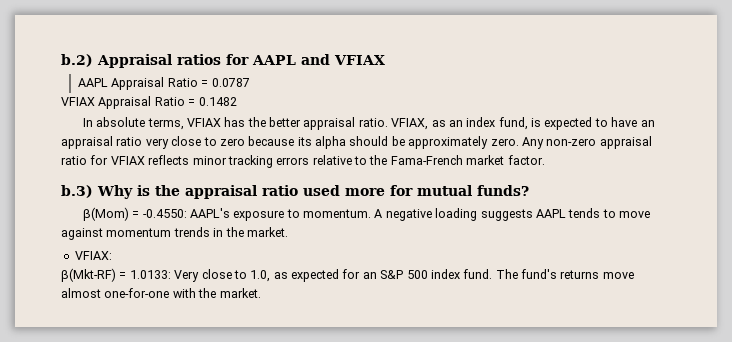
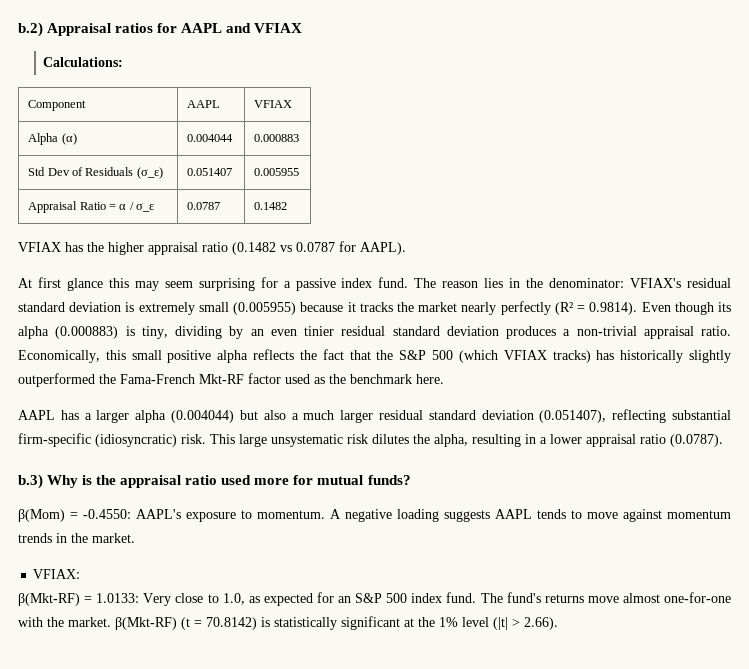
- AAPL Appraisal Ratio = 0.0787
- VFIAX Appraisal Ratio = 0.1482
- In absolute terms, VFIAX has the better appraisal ratio. VFIAX, as an index fund, is expected to have an appraisal ratio very close to zero because its alpha should be approximately zero. Any non-zero appraisal ratio for VFIAX reflects minor tracking errors relative to the Fama-French market factor.
+ Calculations:
+ Component | AAPL | VFIAX
+ Alpha (α) | 0.004044 | 0.000883
+ Std Dev of Residuals (σ_ε) | 0.051407 | 0.005955
+ Appraisal Ratio = α / σ_ε | 0.0787 | 0.1482
+ VFIAX has the higher appraisal ratio (0.1482 vs 0.0787 for AAPL).
+ At first glance this may seem surprising for a passive index fund. The reason lies in the denominator: VFIAX's residual standard deviation is extremely small (0.005955) because it tracks the market nearly perfectly (R² = 0.9814). Even though its alpha (0.000883) is tiny, dividing by an even tinier residual standard deviation produces a non-trivial appraisal ratio. Economically, this small positive alpha reflects the fact that the S&P 500 (which VFIAX tracks) has historically slightly outperformed the Fama-French Mkt-RF factor used as the benchmark here.
+ AAPL has a larger alpha (0.004044) but also a much larger residual standard deviation (0.051407), reflecting substantial firm-specific (idiosyncratic) risk. This large unsystematic risk dilutes the alpha, resulting in a lower appraisal ratio (0.0787).
- The fund's returns move almost one-for-one with the market.
+ The fund's returns move almost one-for-one with the market. β(Mkt-RF) (t = 70.8142) is statistically significant at the 1% level (|t| > 2.66).

